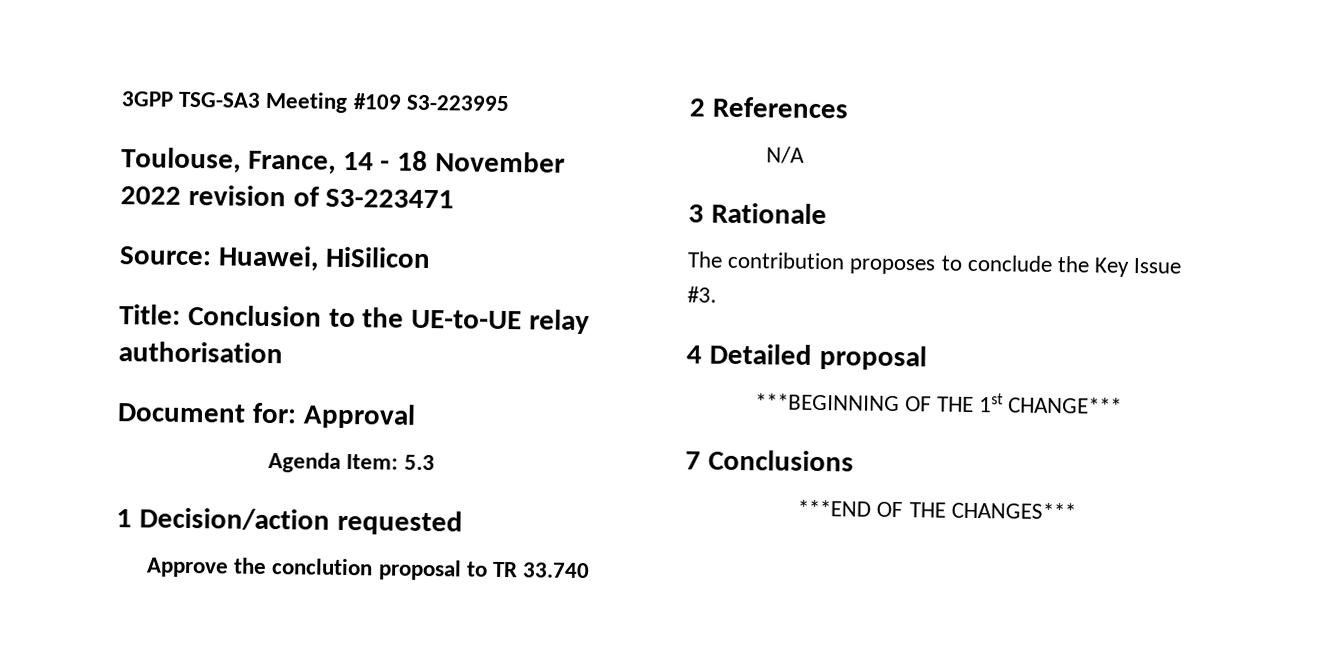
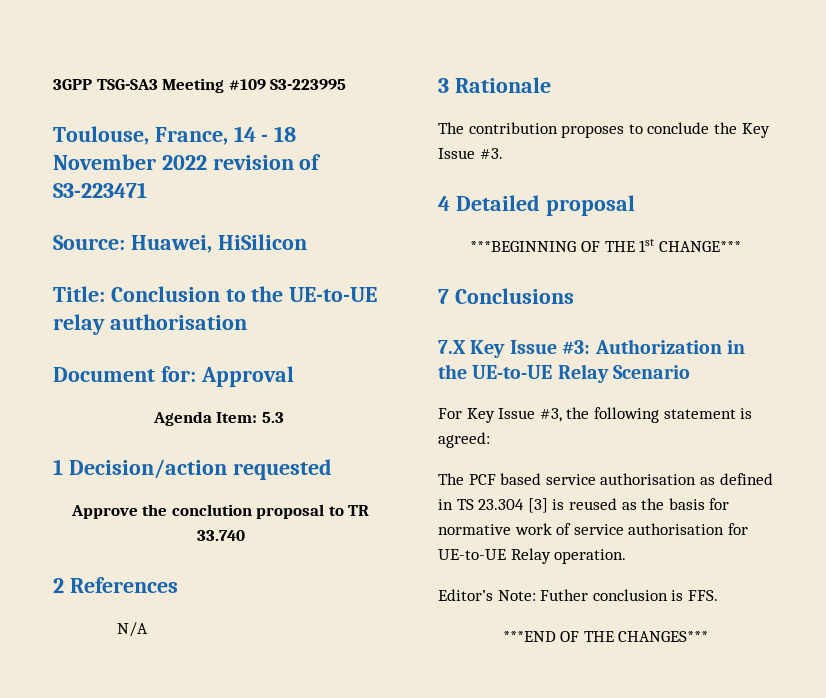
+ 7.X Key Issue #3: Authorization in the UE-to-UE Relay Scenario
+ For Key Issue #3, the following statement is agreed:
+ The PCF based service authorisation as defined in TS 23.304 [3] is reused as the basis for normative work of service authorisation for UE-to-UE Relay operation.
+ Editor’s Note: Futher conclusion is FFS.

